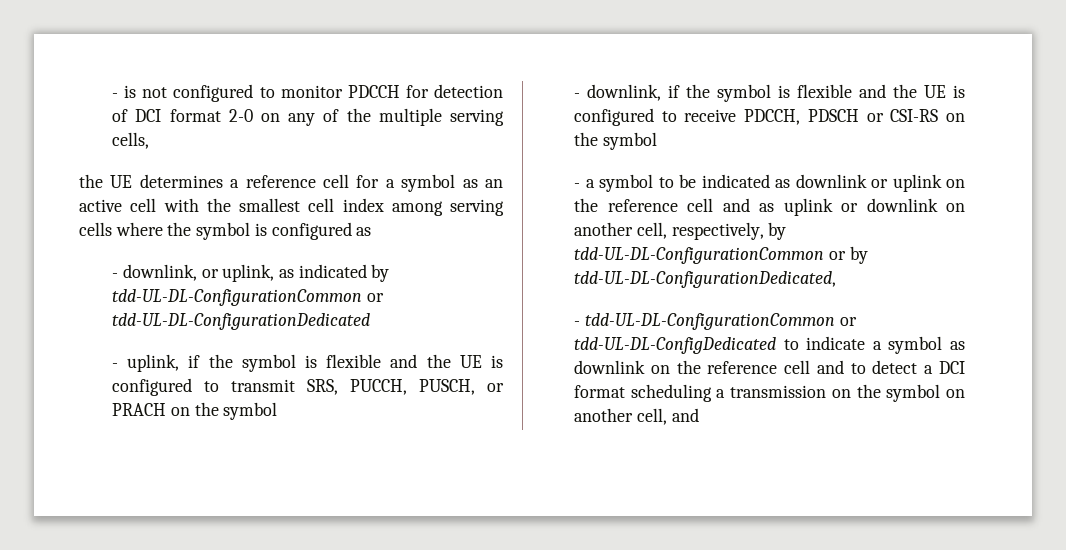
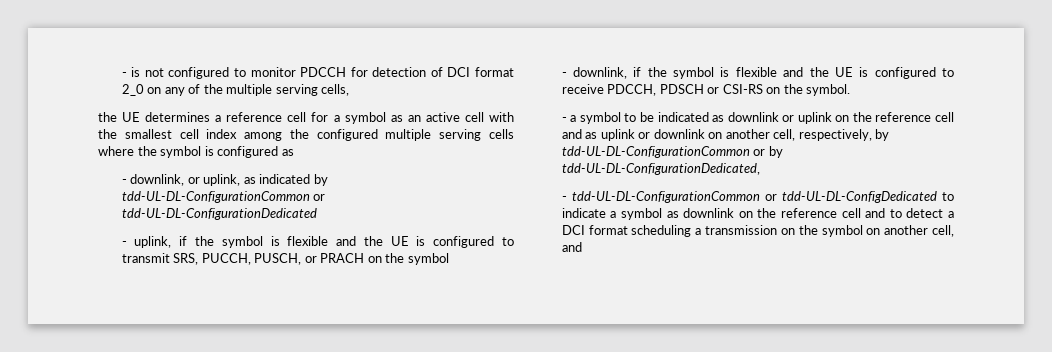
- - is not configured to monitor PDCCH for detection of DCI format 2-0 on any of the multiple serving cells,
+ - is not configured to monitor PDCCH for detection of DCI format 2_0 on any of the multiple serving cells,
- the UE determines a reference cell for a symbol as an active cell with the smallest cell index among serving cells where the symbol is configured as
+ the UE determines a reference cell for a symbol as an active cell with the smallest cell index among the configured multiple serving cells where the symbol is configured as
- - downlink, if the symbol is flexible and the UE is configured to receive PDCCH, PDSCH or CSI-RS on the symbol
+ - downlink, if the symbol is flexible and the UE is configured to receive PDCCH, PDSCH or CSI-RS on the symbol.

